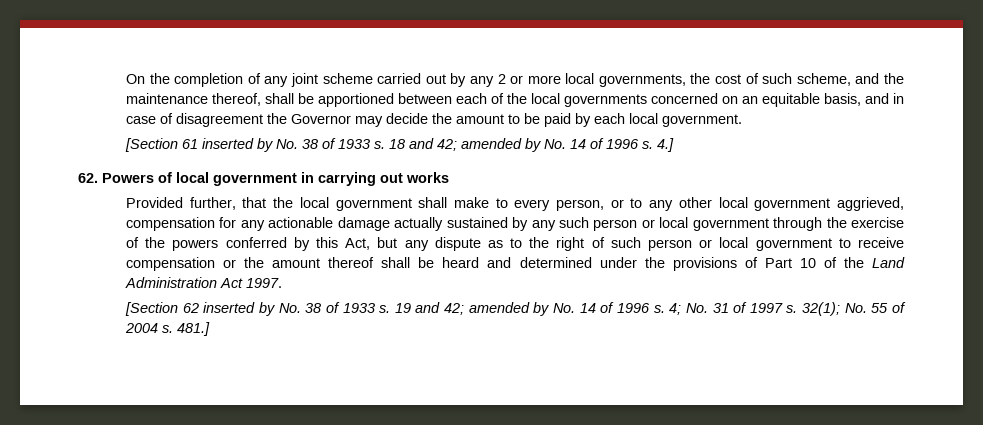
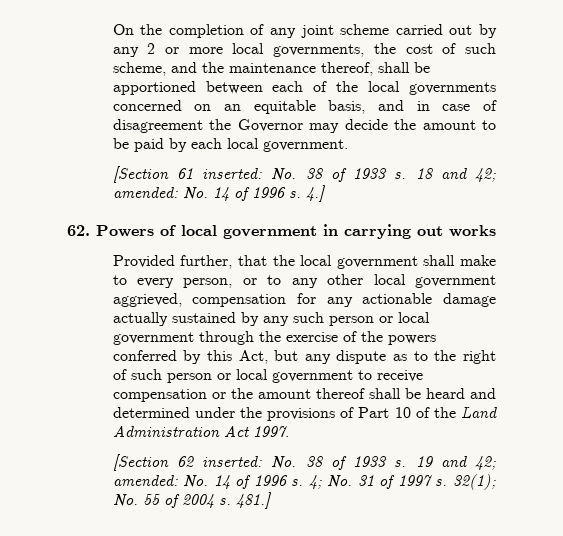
- [Section 61 inserted by No. 38 of 1933 s.
+ [Section 61 inserted: No. 38 of 1933 s.
- 18 and 42; amended by No. 14 of 1996 s.
+ 18 and 42; amended: No. 14 of 1996 s.
- [Section 62 inserted by No. 38 of 1933 s.
+ [Section 62 inserted: No. 38 of 1933 s.
- 19 and 42; amended by No. 14 of 1996 s.
+ 19 and 42; amended: No. 14 of 1996 s.

